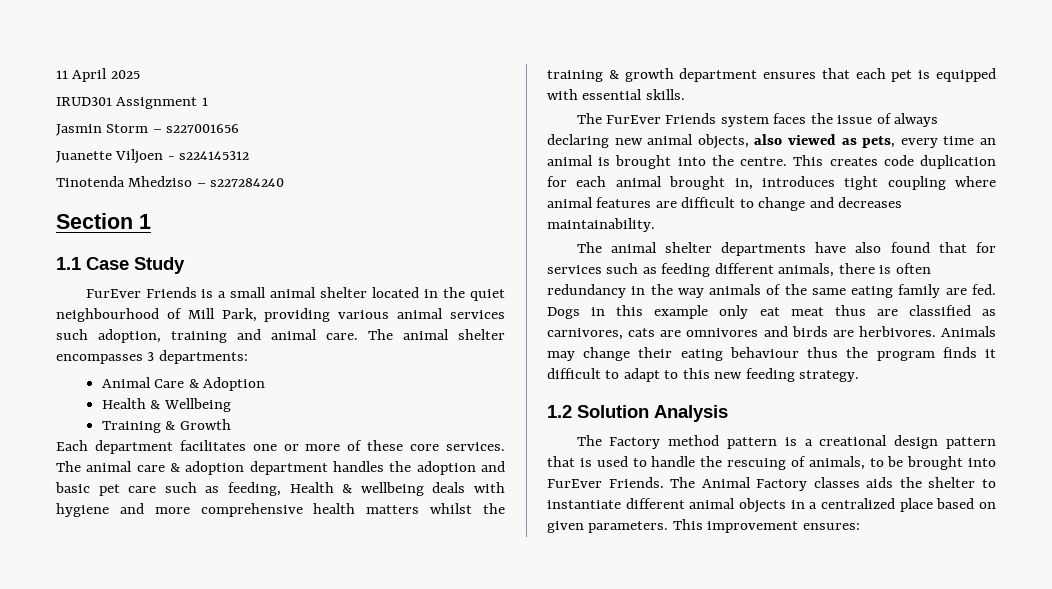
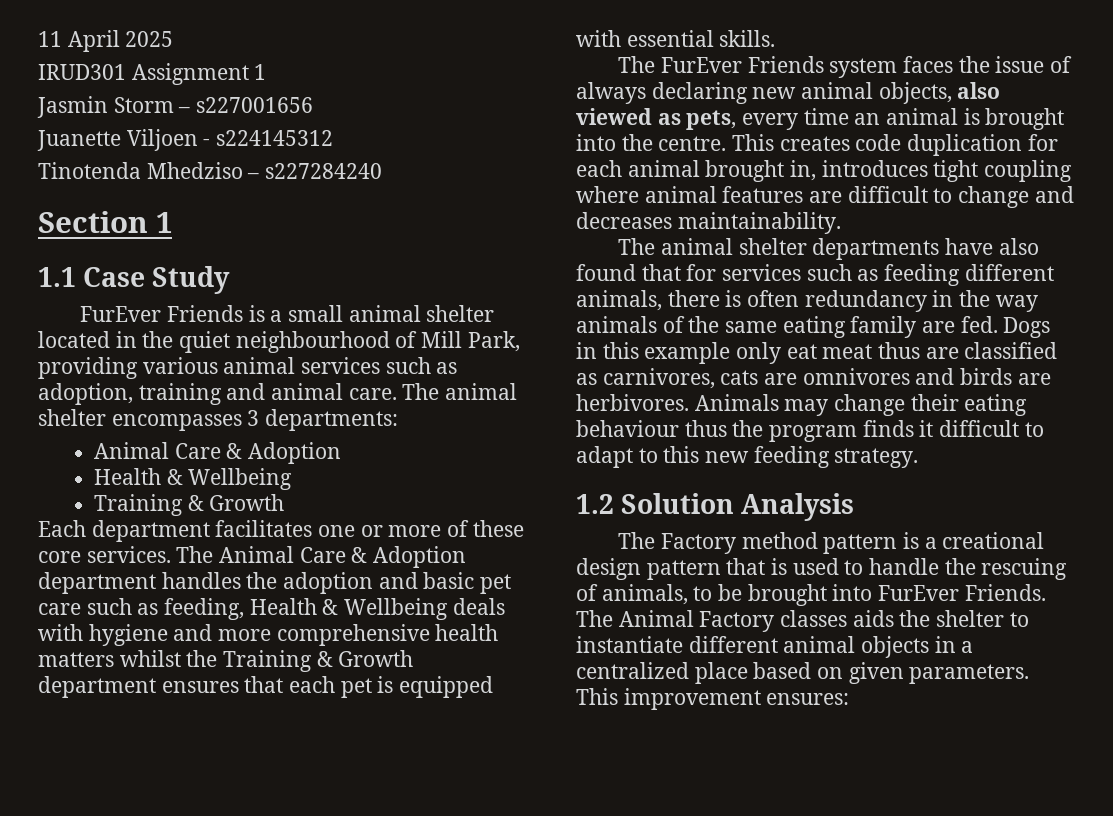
- FurEver Friends is a small animal shelter located in the quiet neighbourhood of Mill Park, providing various animal services such adoption, training and animal care.
+ FurEver Friends is a small animal shelter located in the quiet neighbourhood of Mill Park, providing various animal services such as adoption, training and animal care.
- The animal care & adoption department handles the adoption and basic pet care such as feeding, Health & wellbeing deals with hygiene and more comprehensive health matters whilst the training & growth department ensures that each pet is equipped with essential skills.
+ The Animal Care & Adoption department handles the adoption and basic pet care such as feeding, Health & Wellbeing deals with hygiene and more comprehensive health matters whilst the Training & Growth department ensures that each pet is equipped with essential skills.

